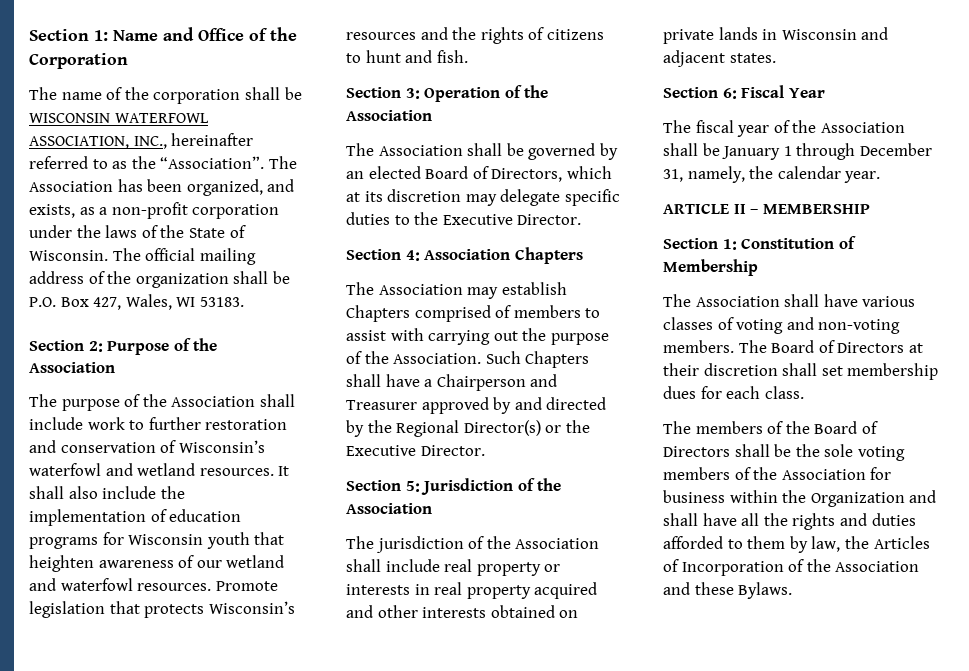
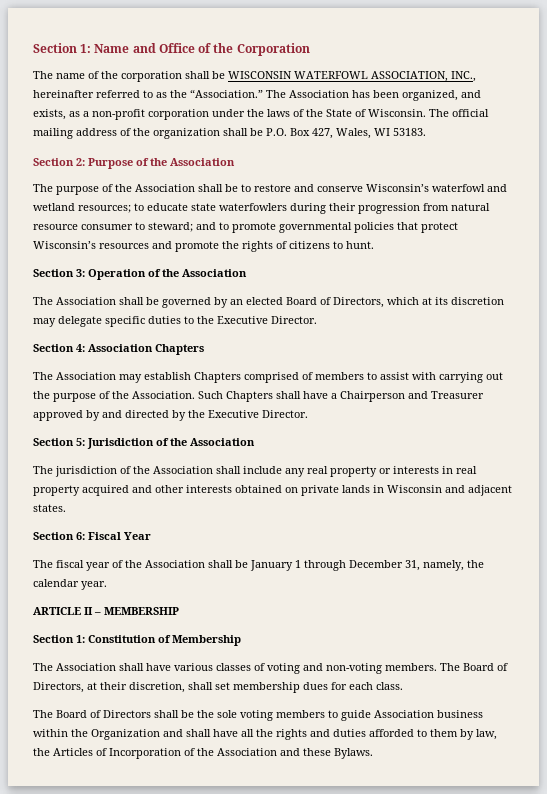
- The name of the corporation shall be WISCONSIN WATERFOWL ASSOCIATION, INC., hereinafter referred to as the “Association”.
+ The name of the corporation shall be WISCONSIN WATERFOWL ASSOCIATION, INC., hereinafter referred to as the “Association.”
- The purpose of the Association shall include work to further restoration and conservation of Wisconsin’s waterfowl and wetland resources. It shall also include the implementation of education programs for Wisconsin youth that heighten awareness of our wetland and waterfowl resources. Promote legislation that protects Wisconsin’s resources and the rights of citizens to hunt and fish.
+ The purpose of the Association shall be to restore and conserve Wisconsin’s waterfowl and wetland resources; to educate state waterfowlers during their progression from natural resource consumer to steward; and to promote governmental policies that protect Wisconsin’s resources and promote the rights of citizens to hunt.
- Such Chapters shall have a Chairperson and Treasurer approved by and directed by the Regional Director(s) or the Executive Director.
+ Such Chapters shall have a Chairperson and Treasurer approved by and directed by the Executive Director.
- The jurisdiction of the Association shall include real property or interests in real property acquired and other interests obtained on private lands in Wisconsin and adjacent states.
+ The jurisdiction of the Association shall include any real property or interests in real property acquired and other interests obtained on private lands in Wisconsin and adjacent states.
- The Board of Directors at their discretion shall set membership dues for each class.
+ The Board of Directors, at their discretion, shall set membership dues for each class.
- The members of the Board of Directors shall be the sole voting members of the Association for business within the Organization and shall have all the rights and duties afforded to them by law, the Articles of Incorporation of the Association and these Bylaws.
+ The Board of Directors shall be the sole voting members to guide Association business within the Organization and shall have all the rights and duties afforded to them by law, the Articles of Incorporation of the Association and these Bylaws.

